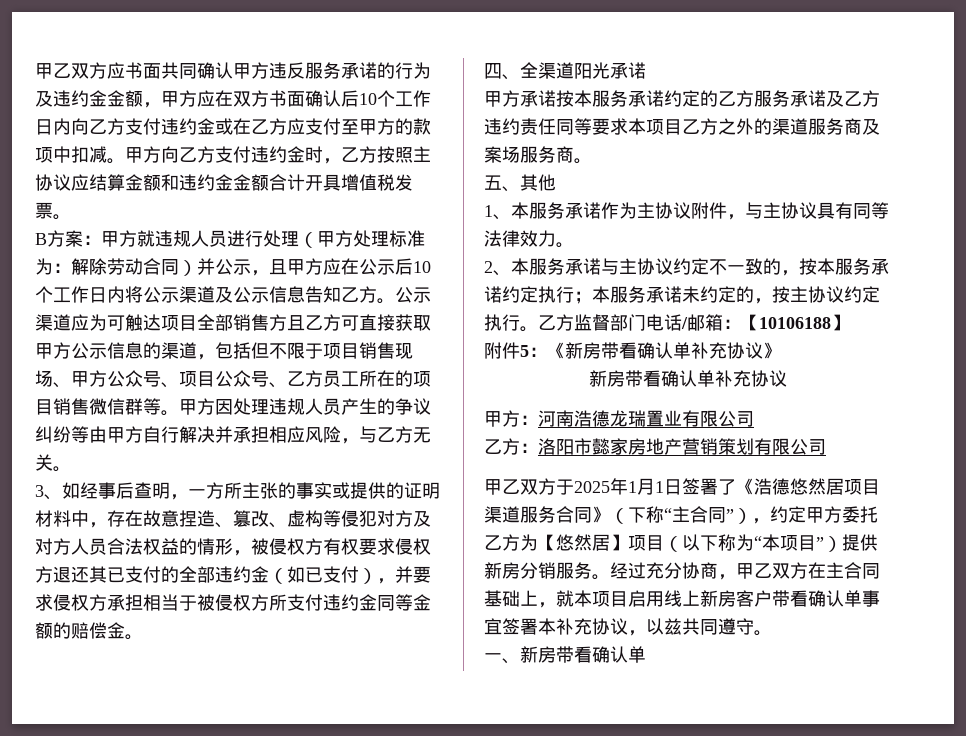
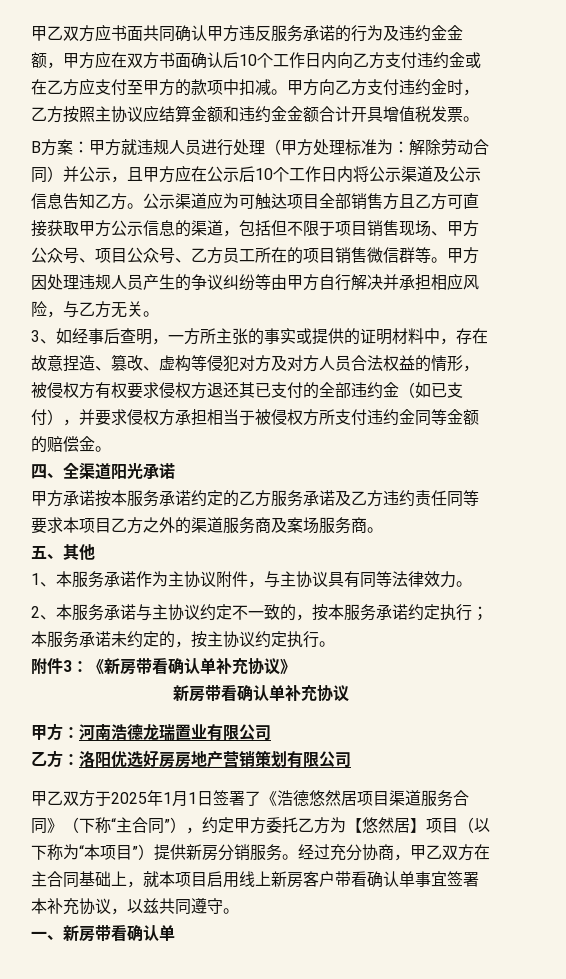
- 2、本服务承诺与主协议约定不一致的，按本服务承诺约定执行；本服务承诺未约定的，按主协议约定执行。乙方监督部门电话/邮箱：【10106188】
- 附件5：《新房带看确认单补充协议》
+ 2、本服务承诺与主协议约定不一致的，按本服务承诺约定执行；本服务承诺未约定的，按主协议约定执行。
+ 附件3：《新房带看确认单补充协议》
- 乙方：洛阳市懿家房地产营销策划有限公司
+ 乙方：洛阳优选好房房地产营销策划有限公司

